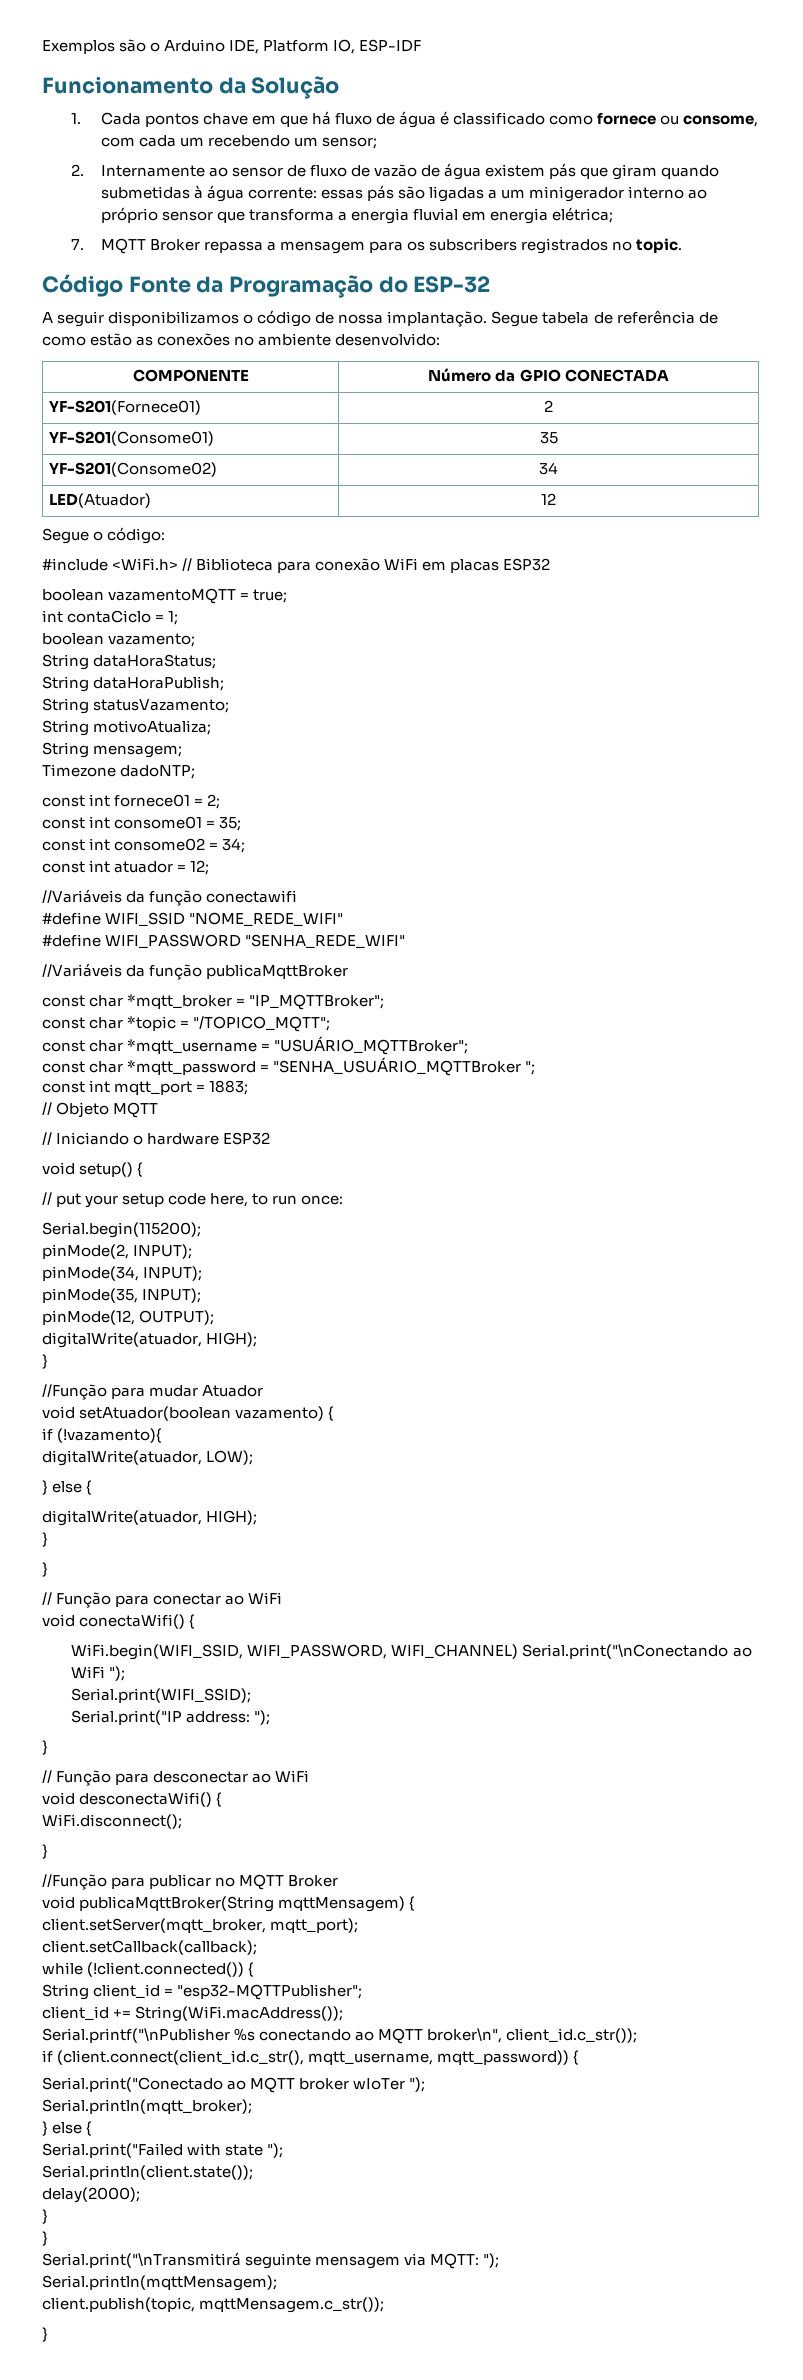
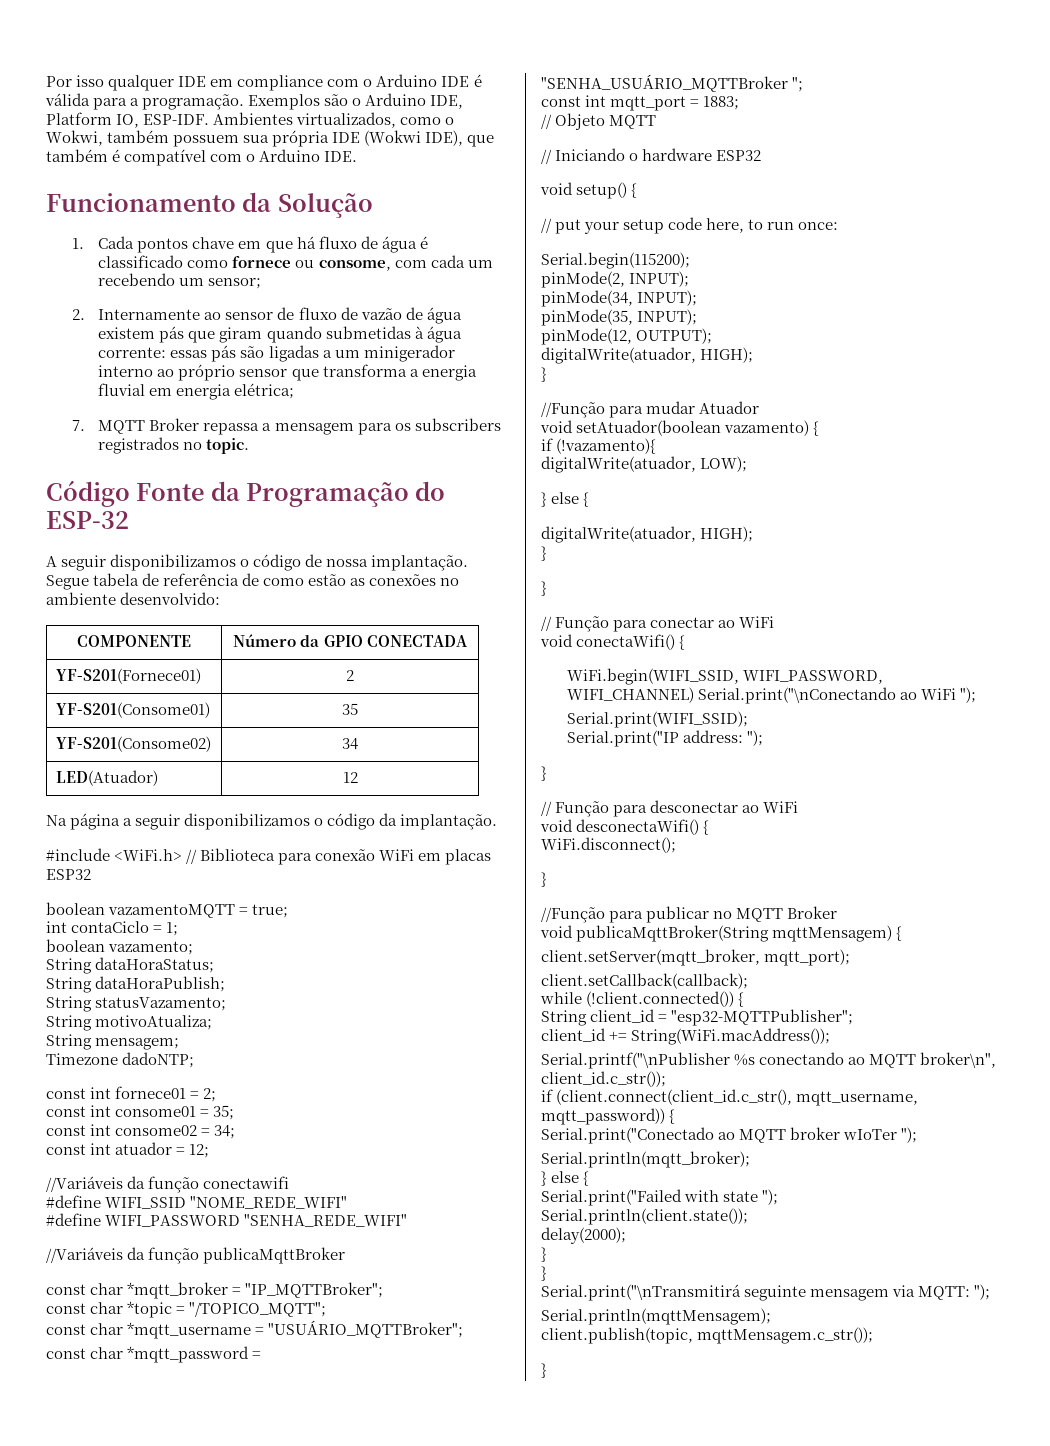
+ Por isso qualquer IDE em compliance com o Arduino IDE é válida para a programação.
- Exemplos são o Arduino IDE, Platform IO, ESP-IDF
+ Exemplos são o Arduino IDE, Platform IO, ESP-IDF. Ambientes virtualizados, como o Wokwi, também possuem sua própria IDE (Wokwi IDE), que também é compatível com o Arduino IDE.
- Segue o código:
+ Na página a seguir disponibilizamos o código da implantação.

